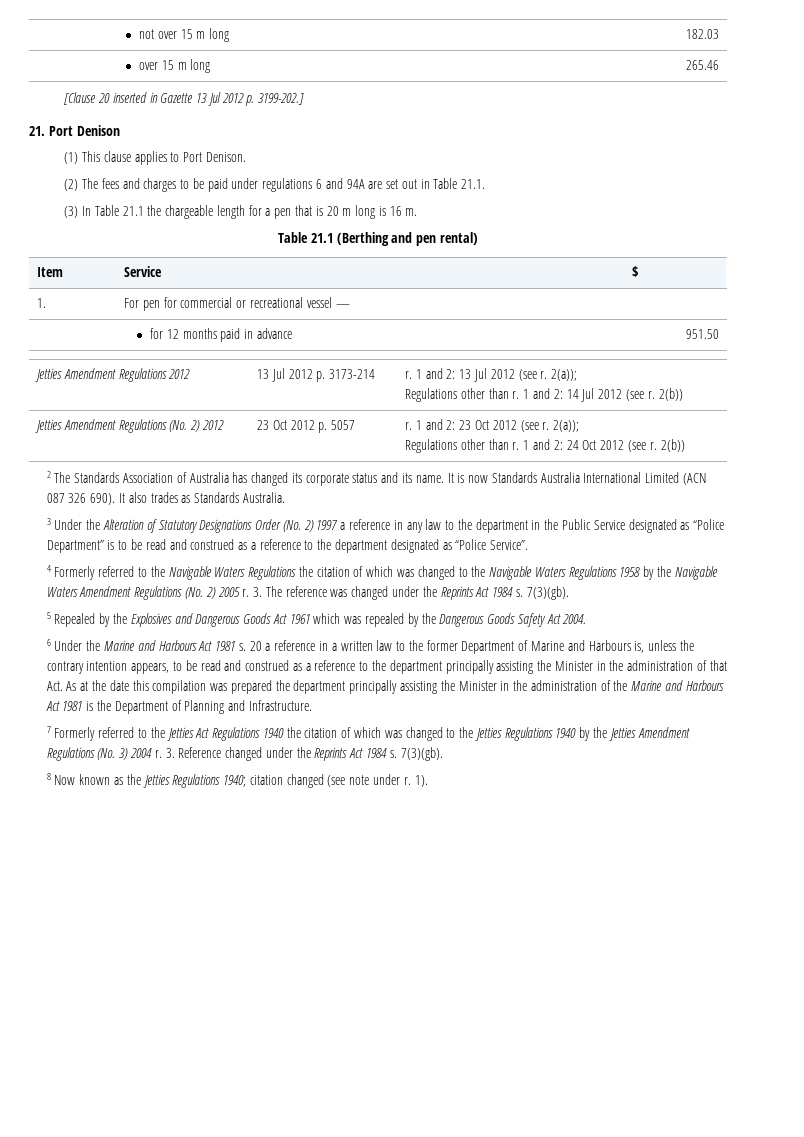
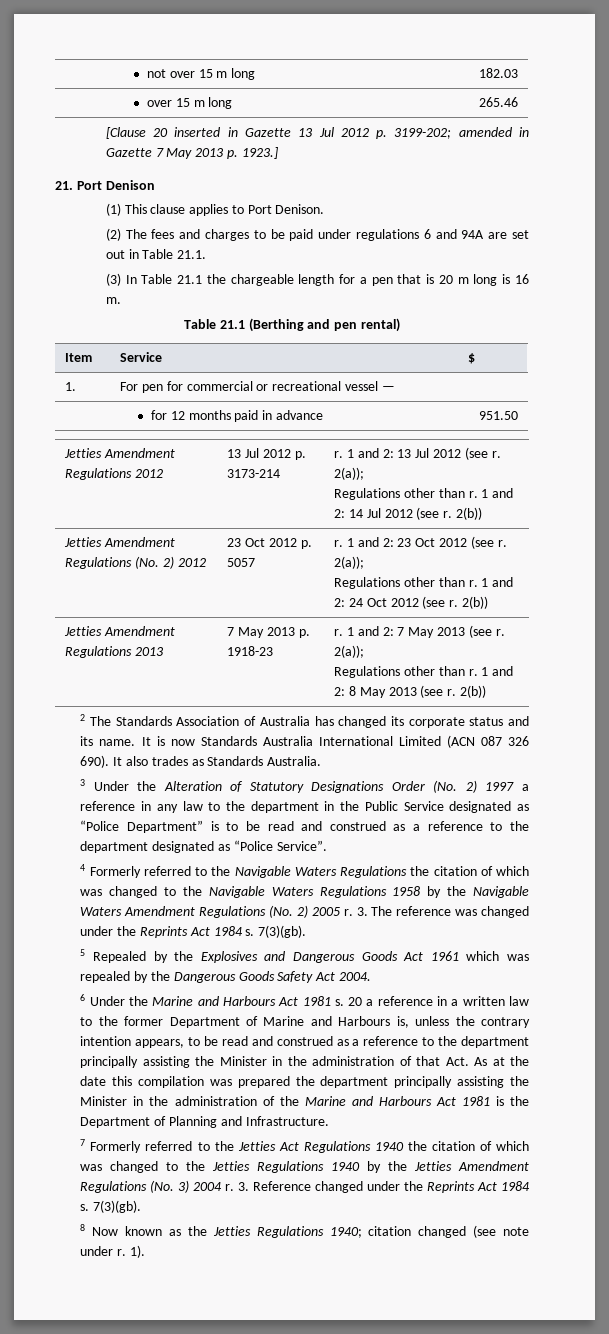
- [Clause 20 inserted in Gazette 13 Jul 2012 p. 3199-202.]
+ [Clause 20 inserted in Gazette 13 Jul 2012 p. 3199-202; amended in Gazette 7 May 2013 p. 1923.]
+ Jetties Amendment Regulations 2013 | 7 May 2013 p. 1918-23 | r. 1 and 2: 7 May 2013 (see r. 2(a));
+ Regulations other than r. 1 and 2: 8 May 2013 (see r. 2(b))

